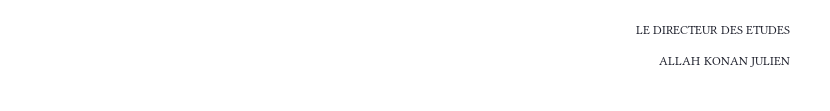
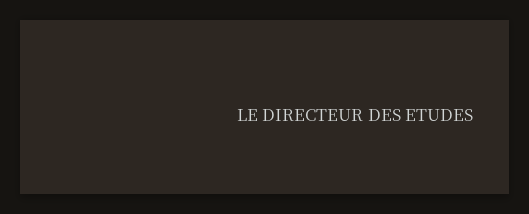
- ALLAH KONAN JULIEN

